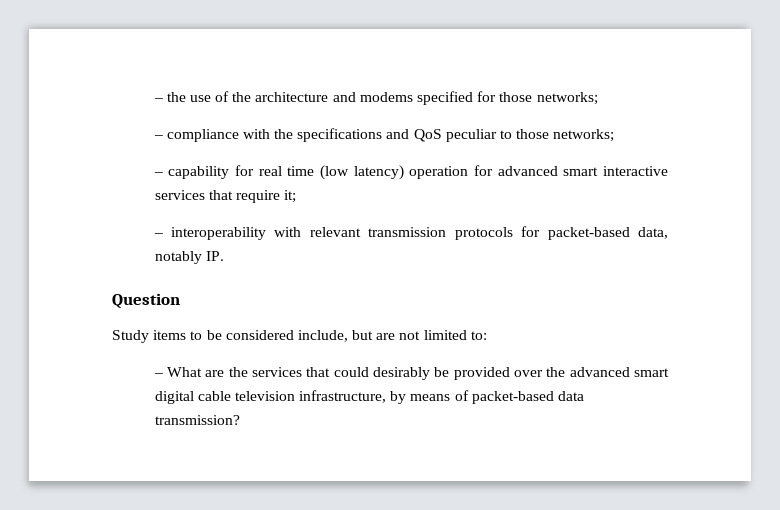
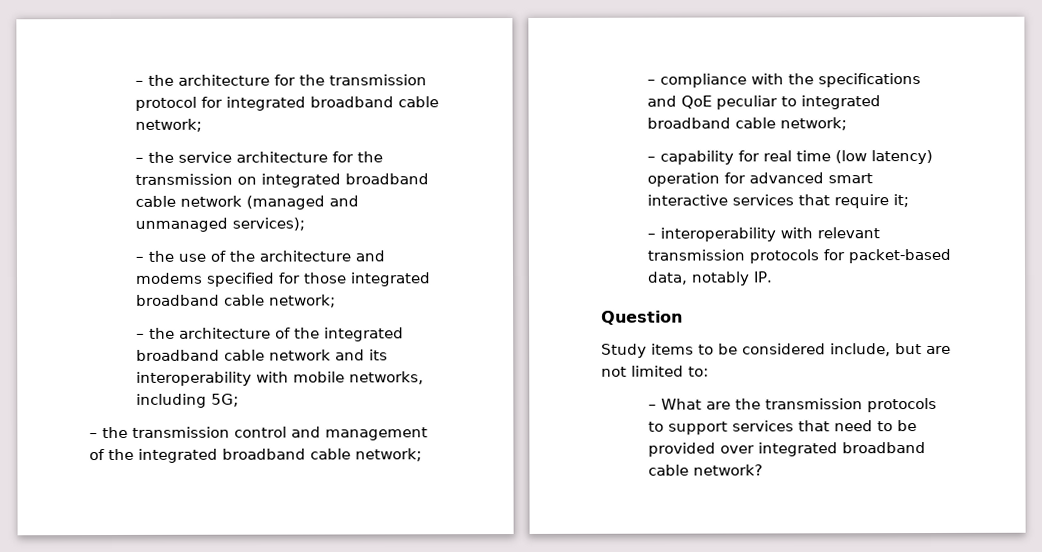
- – the use of the architecture and modems specified for those networks;
+ – the architecture for the transmission protocol for integrated broadband cable network;
+ – the service architecture for the transmission on integrated broadband cable network (managed and unmanaged services);
+ – the use of the architecture and modems specified for those integrated broadband cable network;
+ – the architecture of the integrated broadband cable network and its interoperability with mobile networks, including 5G;
+ – the transmission control and management of the integrated broadband cable network;
- – compliance with the specifications and QoS peculiar to those networks;
+ – compliance with the specifications and QoE peculiar to integrated broadband cable network;
- – What are the services that could desirably be provided over the advanced smart digital cable television infrastructure, by means of packet-based data transmission?
+ – What are the transmission protocols to support services that need to be provided over integrated broadband cable network?

